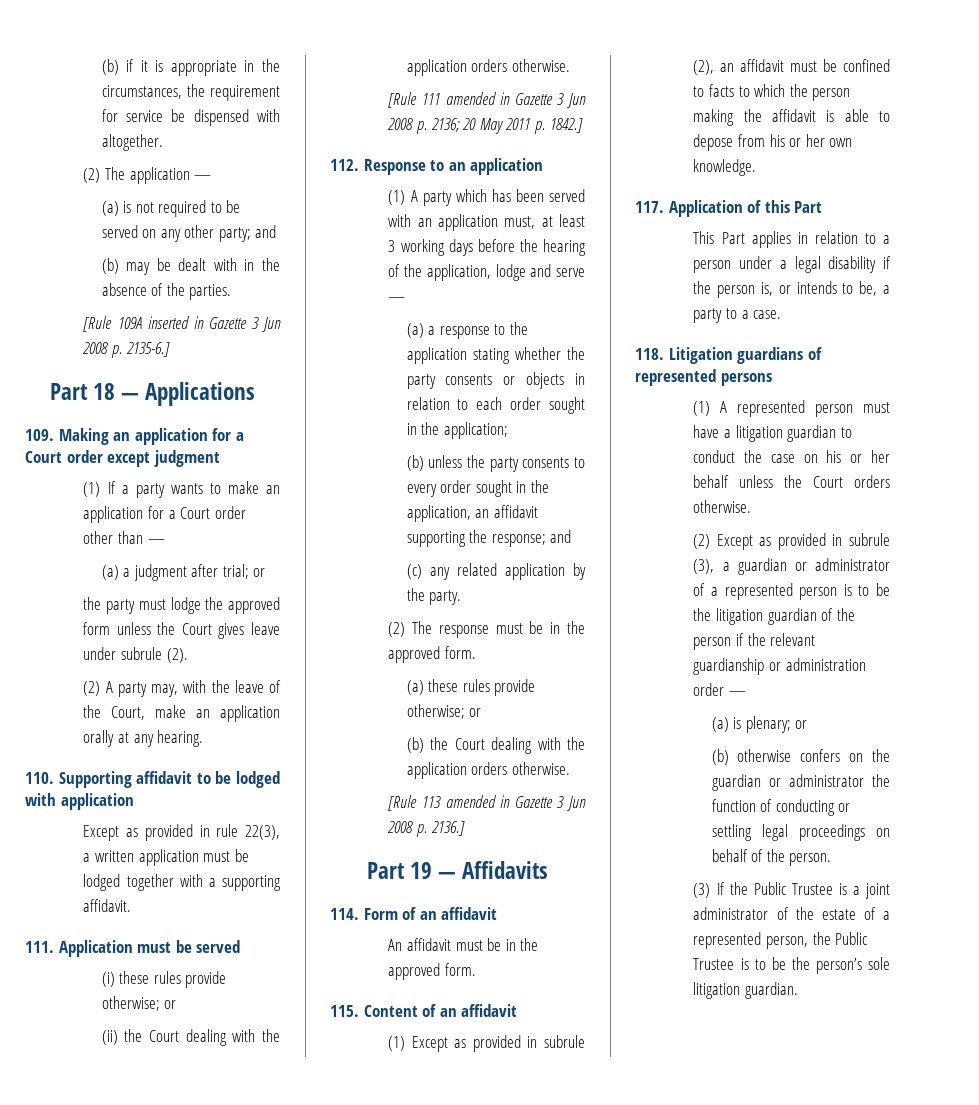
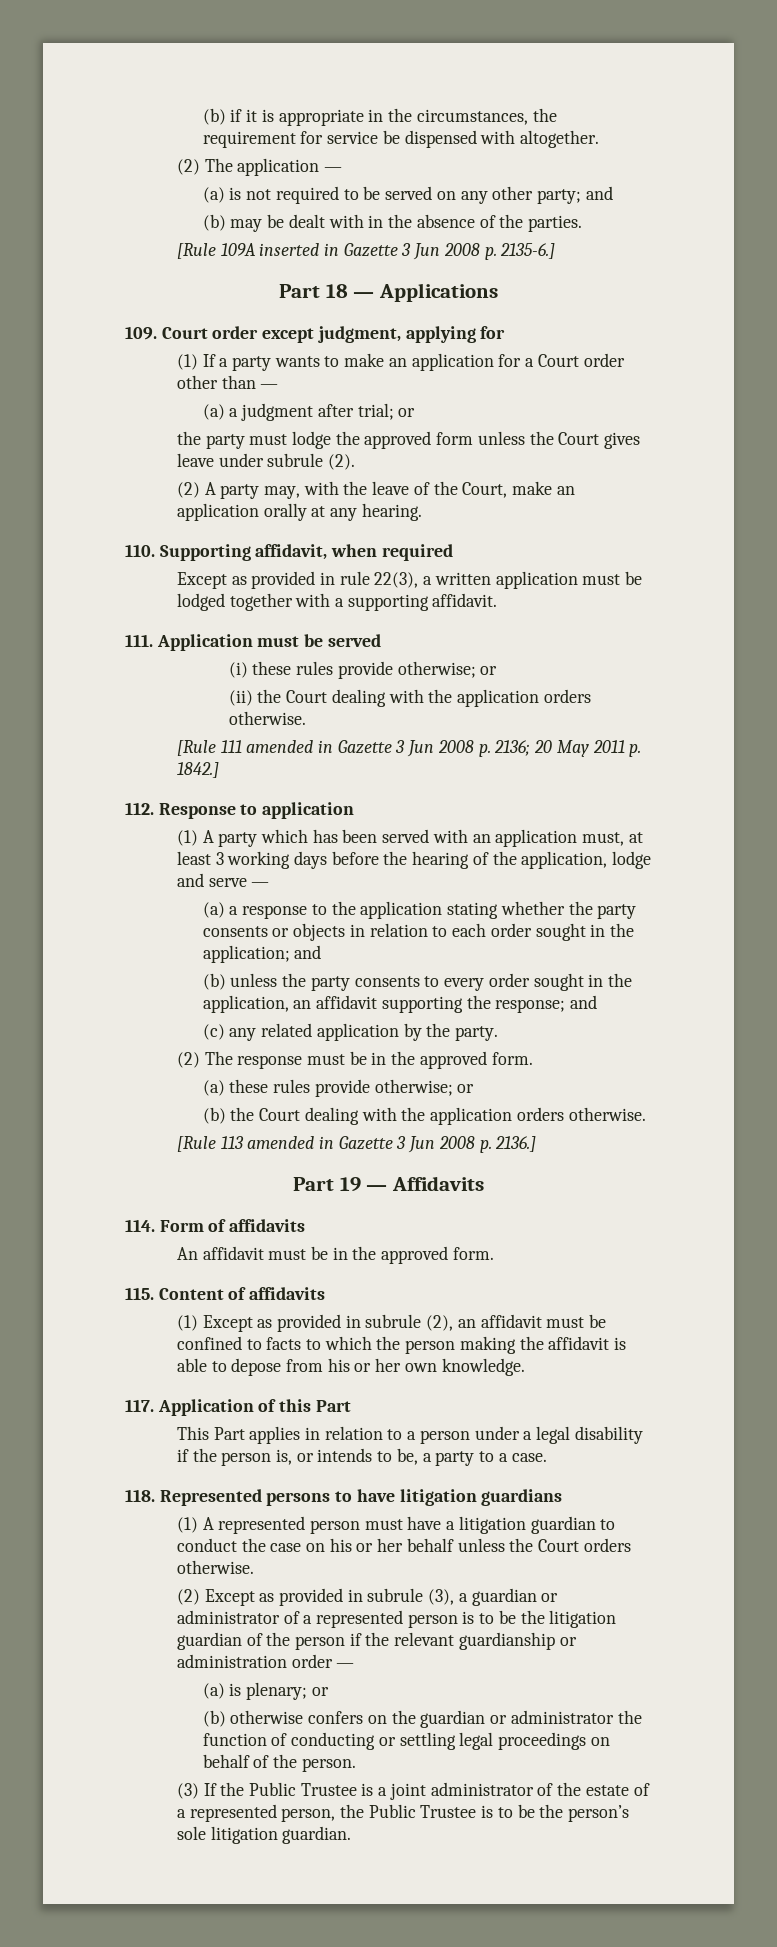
- 109. Making an application for a Court order except judgment
+ 109. Court order except judgment, applying for
- 110. Supporting affidavit to be lodged with application
+ 110. Supporting affidavit, when required
- 112. Response to an application
+ 112. Response to application
- (a) a response to the application stating whether the party consents or objects in relation to each order sought in the application;
+ (a) a response to the application stating whether the party consents or objects in relation to each order sought in the application; and
- 114. Form of an affidavit
+ 114. Form of affidavits
- 115. Content of an affidavit
+ 115. Content of affidavits
- 118. Litigation guardians of represented persons
+ 118. Represented persons to have litigation guardians

